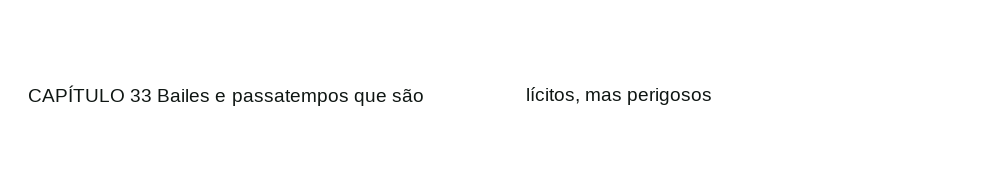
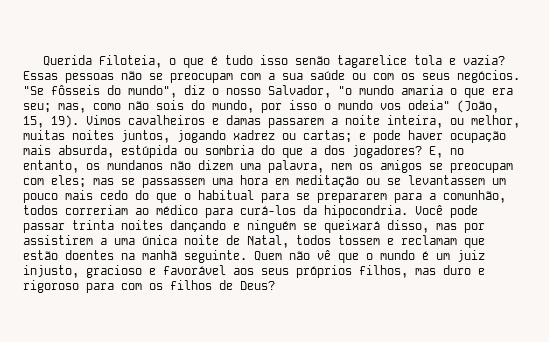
- CAPÍTULO 33 Bailes e passatempos que são lícitos, mas perigosos
+ Querida Filoteia, o que é tudo isso senão tagarelice tola e vazia? Essas pessoas não se preocupam com a sua saúde ou com os seus negócios. "Se fôsseis do mundo", diz o nosso Salvador, "o mundo amaria o que era seu; mas, como não sois do mundo, por isso o mundo vos odeia" (João, 15, 19). Vimos cavalheiros e damas passarem a noite inteira, ou melhor, muitas noites juntos, jogando xadrez ou cartas; e pode haver ocupação mais absurda, estúpida ou sombria do que a dos jogadores? E, no entanto, os mundanos não dizem uma palavra, nem os amigos se preocupam com eles; mas se passassem uma hora em meditação ou se levantassem um pouco mais cedo do que o habitual para se prepararem para a comunhão, todos correriam ao médico para curá-los da hipocondria. Você pode passar trinta noites dançando e ninguém se queixará disso, mas por assistirem a uma única noite de Natal, todos tossem e reclamam que estão doentes na manhã seguinte. Quem não vê que o mundo é um juiz injusto, gracioso e favorável aos seus próprios filhos, mas duro e rigoroso para com os filhos de Deus?

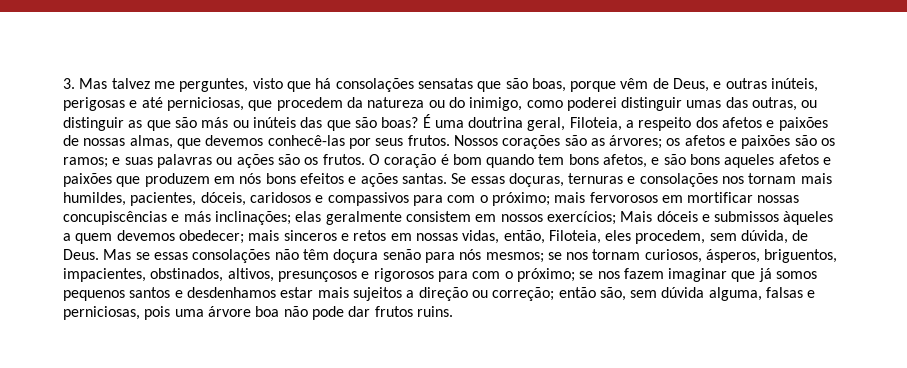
- Querida Filoteia, o que é tudo isso senão tagarelice tola e vazia? Essas pessoas não se preocupam com a sua saúde ou com os seus negócios. "Se fôsseis do mundo", diz o nosso Salvador, "o mundo amaria o que era seu; mas, como não sois do mundo, por isso o mundo vos odeia" (João, 15, 19). Vimos cavalheiros e damas passarem a noite inteira, ou melhor, muitas noites juntos, jogando xadrez ou cartas; e pode haver ocupação mais absurda, estúpida ou sombria do que a dos jogadores? E, no entanto, os mundanos não dizem uma palavra, nem os amigos se preocupam com eles; mas se passassem uma hora em meditação ou se levantassem um pouco mais cedo do que o habitual para se prepararem para a comunhão, todos correriam ao médico para curá-los da hipocondria. Você pode passar trinta noites dançando e ninguém se queixará disso, mas por assistirem a uma única noite de Natal, todos tossem e reclamam que estão doentes na manhã seguinte. Quem não vê que o mundo é um juiz injusto, gracioso e favorável aos seus próprios filhos, mas duro e rigoroso para com os filhos de Deus?
+ 3. Mas talvez me perguntes, visto que há consolações sensatas que são boas, porque vêm de Deus, e outras inúteis, perigosas e até perniciosas, que procedem da natureza ou do inimigo, como poderei distinguir umas das outras, ou distinguir as que são más ou inúteis das que são boas? É uma doutrina geral, Filoteia, a respeito dos afetos e paixões de nossas almas, que devemos conhecê-las por seus frutos. Nossos corações são as árvores; os afetos e paixões são os ramos; e suas palavras ou ações são os frutos. O coração é bom quando tem bons afetos, e são bons aqueles afetos e paixões que produzem em nós bons efeitos e ações santas. Se essas doçuras, ternuras e consolações nos tornam mais humildes, pacientes, dóceis, caridosos e compassivos para com o próximo; mais fervorosos em mortificar nossas concupiscências e más inclinações; elas geralmente consistem em nossos exercícios; Mais dóceis e submissos àqueles a quem devemos obedecer; mais sinceros e retos em nossas vidas, então, Filoteia, eles procedem, sem dúvida, de Deus. Mas se essas consolações não têm doçura senão para nós mesmos; se nos tornam curiosos, ásperos, briguentos, impacientes, obstinados, altivos, presunçosos e rigorosos para com o próximo; se nos fazem imaginar que já somos pequenos santos e desdenhamos estar mais sujeitos a direção ou correção; então são, sem dúvida alguma, falsas e perniciosas, pois uma árvore boa não pode dar frutos ruins.

